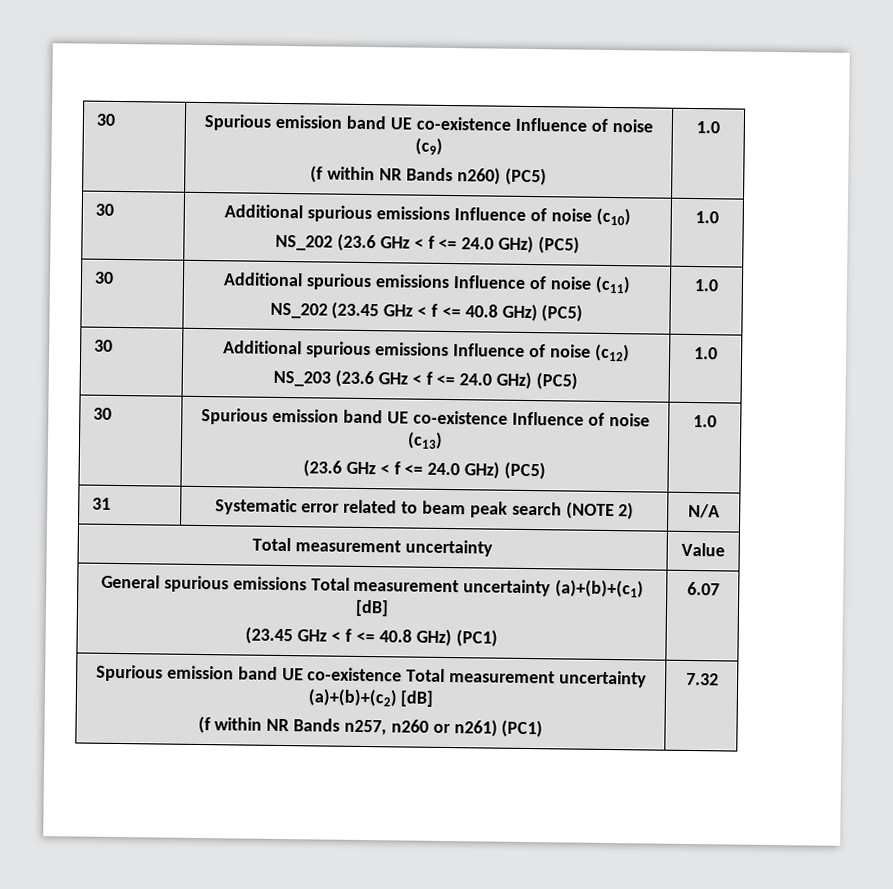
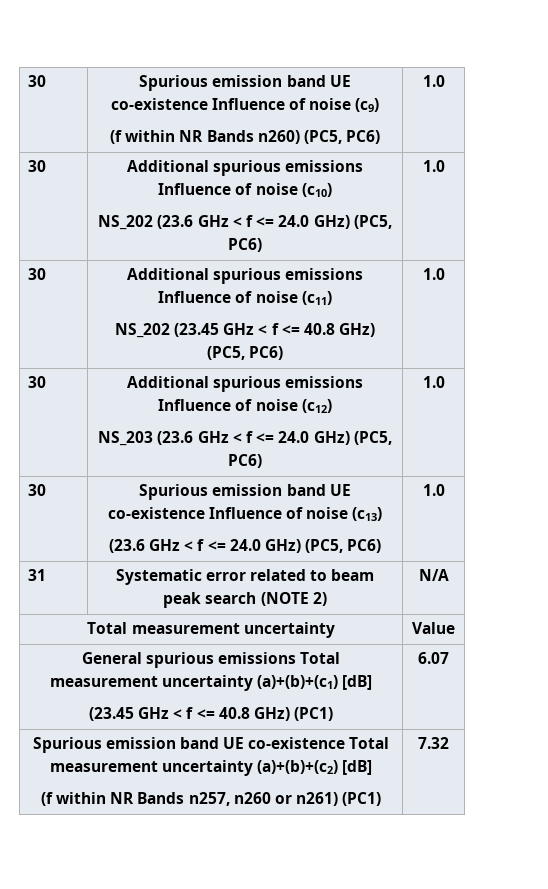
  30 | Spurious emission band UE co-existence Influence of noise (c9)
- (f within NR Bands n260) (PC5) | 1.0
+ (f within NR Bands n260) (PC5, PC6) | 1.0
  30 | Additional spurious emissions Influence of noise (c10)
- NS_202 (23.6 GHz < f <= 24.0 GHz) (PC5) | 1.0
+ NS_202 (23.6 GHz < f <= 24.0 GHz) (PC5, PC6) | 1.0
  30 | Additional spurious emissions Influence of noise (c11)
- NS_202 (23.45 GHz < f <= 40.8 GHz) (PC5) | 1.0
+ NS_202 (23.45 GHz < f <= 40.8 GHz) (PC5, PC6) | 1.0
  30 | Additional spurious emissions Influence of noise (c12)
- NS_203 (23.6 GHz < f <= 24.0 GHz) (PC5) | 1.0
+ NS_203 (23.6 GHz < f <= 24.0 GHz) (PC5, PC6) | 1.0
  30 | Spurious emission band UE co-existence Influence of noise (c13)
- (23.6 GHz < f <= 24.0 GHz) (PC5) | 1.0
+ (23.6 GHz < f <= 24.0 GHz) (PC5, PC6) | 1.0

